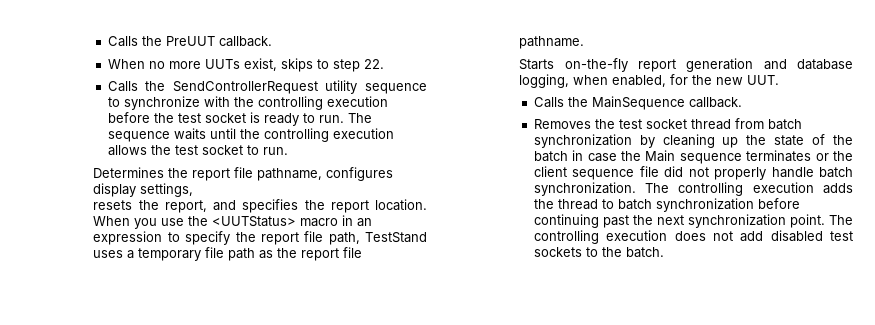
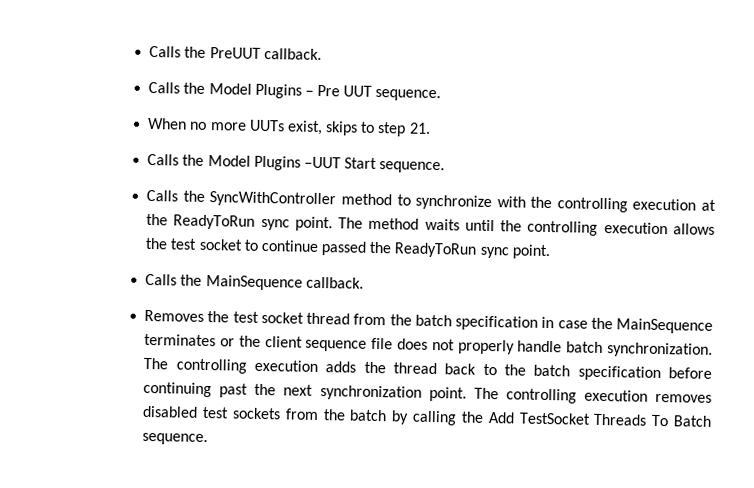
+ Calls the Model Plugins – Pre UUT sequence.
- When no more UUTs exist, skips to step 22.
- Calls the SendControllerRequest utility sequence to synchronize with the controlling execution before the test socket is ready to run. The sequence waits until the controlling execution allows the test socket to run.
- Determines the report file pathname, configures display settings,
- resets the report, and specifies the report location. When you use the <UUTStatus> macro in an expression to specify the report file path, TestStand uses a temporary file path as the report file pathname.
- Starts on-the-fly report generation and database logging, when enabled, for the new UUT.
+ When no more UUTs exist, skips to step 21.
+ Calls the Model Plugins –UUT Start sequence.
+ Calls the SyncWithController method to synchronize with the controlling execution at the ReadyToRun sync point. The method waits until the controlling execution allows the test socket to continue passed the ReadyToRun sync point.
- Removes the test socket thread from batch synchronization by cleaning up the state of the batch in case the Main sequence terminates or the client sequence file did not properly handle batch synchronization.
+ Removes the test socket thread from the batch specification in case the MainSequence terminates or the client sequence file does not properly handle batch synchronization.
- The controlling execution adds the thread to batch synchronization before continuing past the next synchronization point.
+ The controlling execution adds the thread back to the batch specification before continuing past the next synchronization point.
- The controlling execution does not add disabled test sockets to the batch.
+ The controlling execution removes disabled test sockets from the batch by calling the Add TestSocket Threads To Batch sequence.

